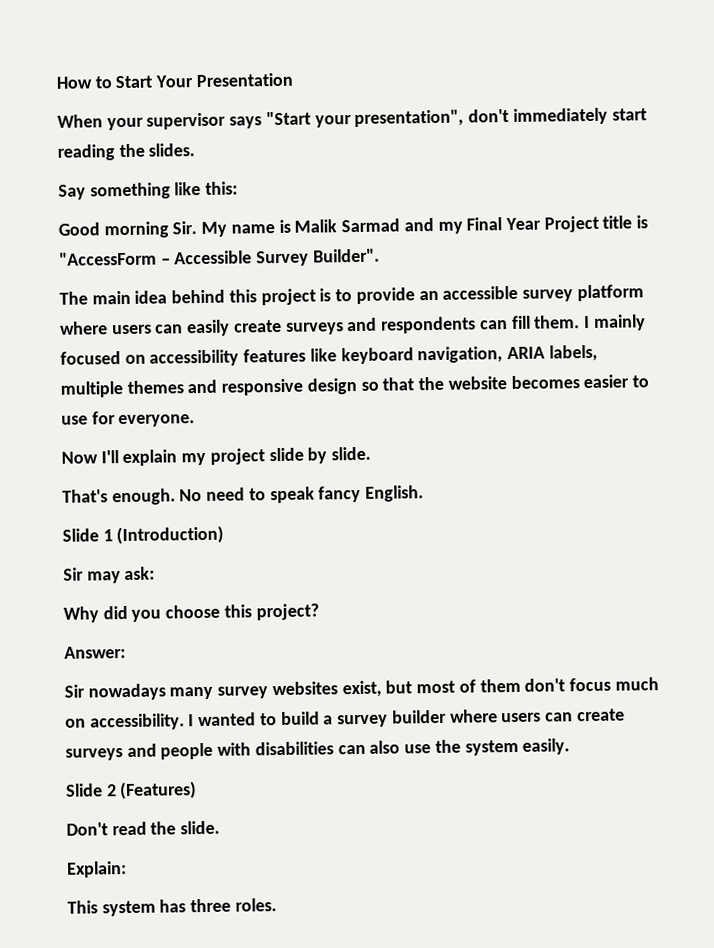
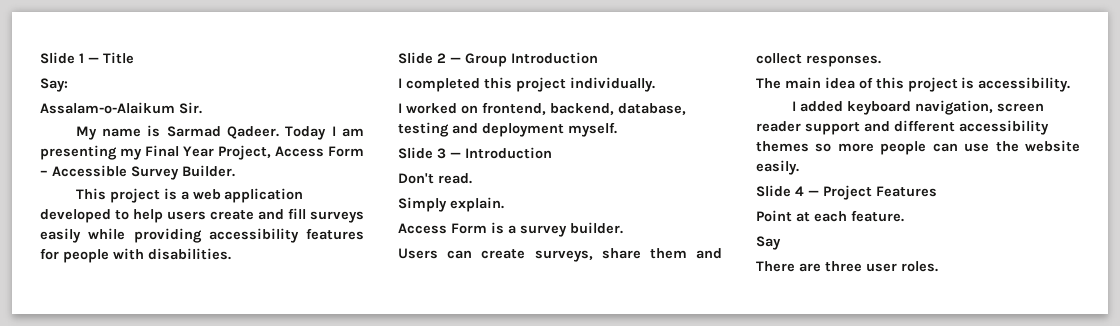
- How to Start Your Presentation
- When your supervisor says "Start your presentation", don't immediately start reading the slides.
- Say something like this:
- Good morning Sir. My name is Malik Sarmad and my Final Year Project title is "AccessForm – Accessible Survey Builder".
+ Slide 1 — Title
+ Say:
+ Assalam-o-Alaikum Sir.
+ My name is Sarmad Qadeer. Today I am presenting my Final Year Project, Access Form – Accessible Survey Builder.
+ This project is a web application developed to help users create and fill surveys easily while providing accessibility features for people with disabilities.
+ Slide 2 — Group Introduction
+ I completed this project individually.
+ I worked on frontend, backend, database, testing and deployment myself.
+ Slide 3 — Introduction
+ Don't read.
+ Simply explain.
+ Access Form is a survey builder.
+ Users can create surveys, share them and collect responses.
- The main idea behind this project is to provide an accessible survey platform where users can easily create surveys and respondents can fill them. I mainly focused on accessibility features like keyboard navigation, ARIA labels, multiple themes and responsive design so that the website becomes easier to use for everyone.
- Now I'll explain my project slide by slide.
- That's enough. No need to speak fancy English.
- Slide 1 (Introduction)
- Sir may ask:
- Why did you choose this project?
- Answer:
- Sir nowadays many survey websites exist, but most of them don't focus much on accessibility. I wanted to build a survey builder where users can create surveys and people with disabilities can also use the system easily.
- Slide 2 (Features)
- Don't read the slide.
- Explain:
- This system has three roles.
+ The main idea of this project is accessibility.
+ I added keyboard navigation, screen reader support and different accessibility themes so more people can use the website easily.
+ Slide 4 — Project Features
+ Point at each feature.
+ Say
+ There are three user roles.

